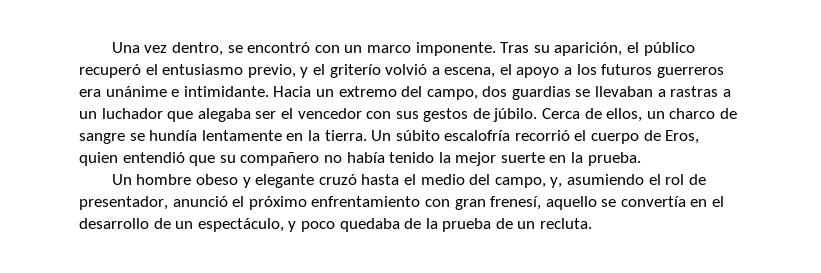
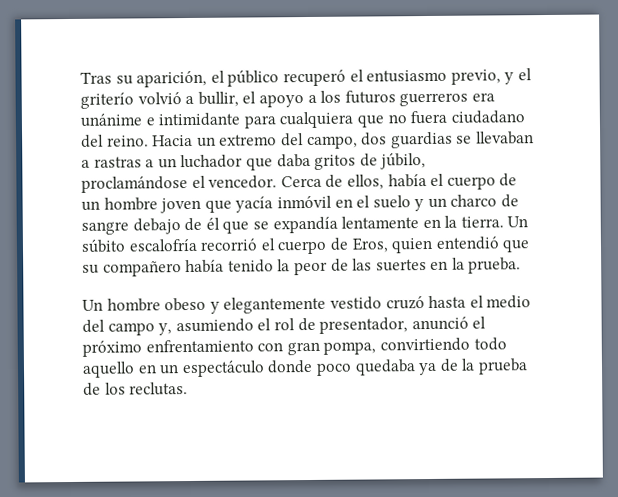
- Una vez dentro, se encontró con un marco imponente. Tras su aparición, el público recuperó el entusiasmo previo, y el griterío volvió a escena, el apoyo a los futuros guerreros era unánime e intimidante.
+ Tras su aparición, el público recuperó el entusiasmo previo, y el griterío volvió a bullir, el apoyo a los futuros guerreros era unánime e intimidante para cualquiera que no fuera ciudadano del reino.
- Hacia un extremo del campo, dos guardias se llevaban a rastras a un luchador que alegaba ser el vencedor con sus gestos de júbilo. Cerca de ellos, un charco de sangre se hundía lentamente en la tierra.
+ Hacia un extremo del campo, dos guardias se llevaban a rastras a un luchador que daba gritos de júbilo, proclamándose el vencedor. Cerca de ellos, había el cuerpo de un hombre joven que yacía inmóvil en el suelo y un charco de sangre debajo de él que se expandía lentamente en la tierra.
- Un súbito escalofría recorrió el cuerpo de Eros, quien entendió que su compañero no había tenido la mejor suerte en la prueba.
+ Un súbito escalofría recorrió el cuerpo de Eros, quien entendió que su compañero había tenido la peor de las suertes en la prueba.
- Un hombre obeso y elegante cruzó hasta el medio del campo, y, asumiendo el rol de presentador, anunció el próximo enfrentamiento con gran frenesí, aquello se convertía en el desarrollo de un espectáculo, y poco quedaba de la prueba de un recluta.
+ Un hombre obeso y elegantemente vestido cruzó hasta el medio del campo y, asumiendo el rol de presentador, anunció el próximo enfrentamiento con gran pompa, convirtiendo todo aquello en un espectáculo donde poco quedaba ya de la prueba de los reclutas.

